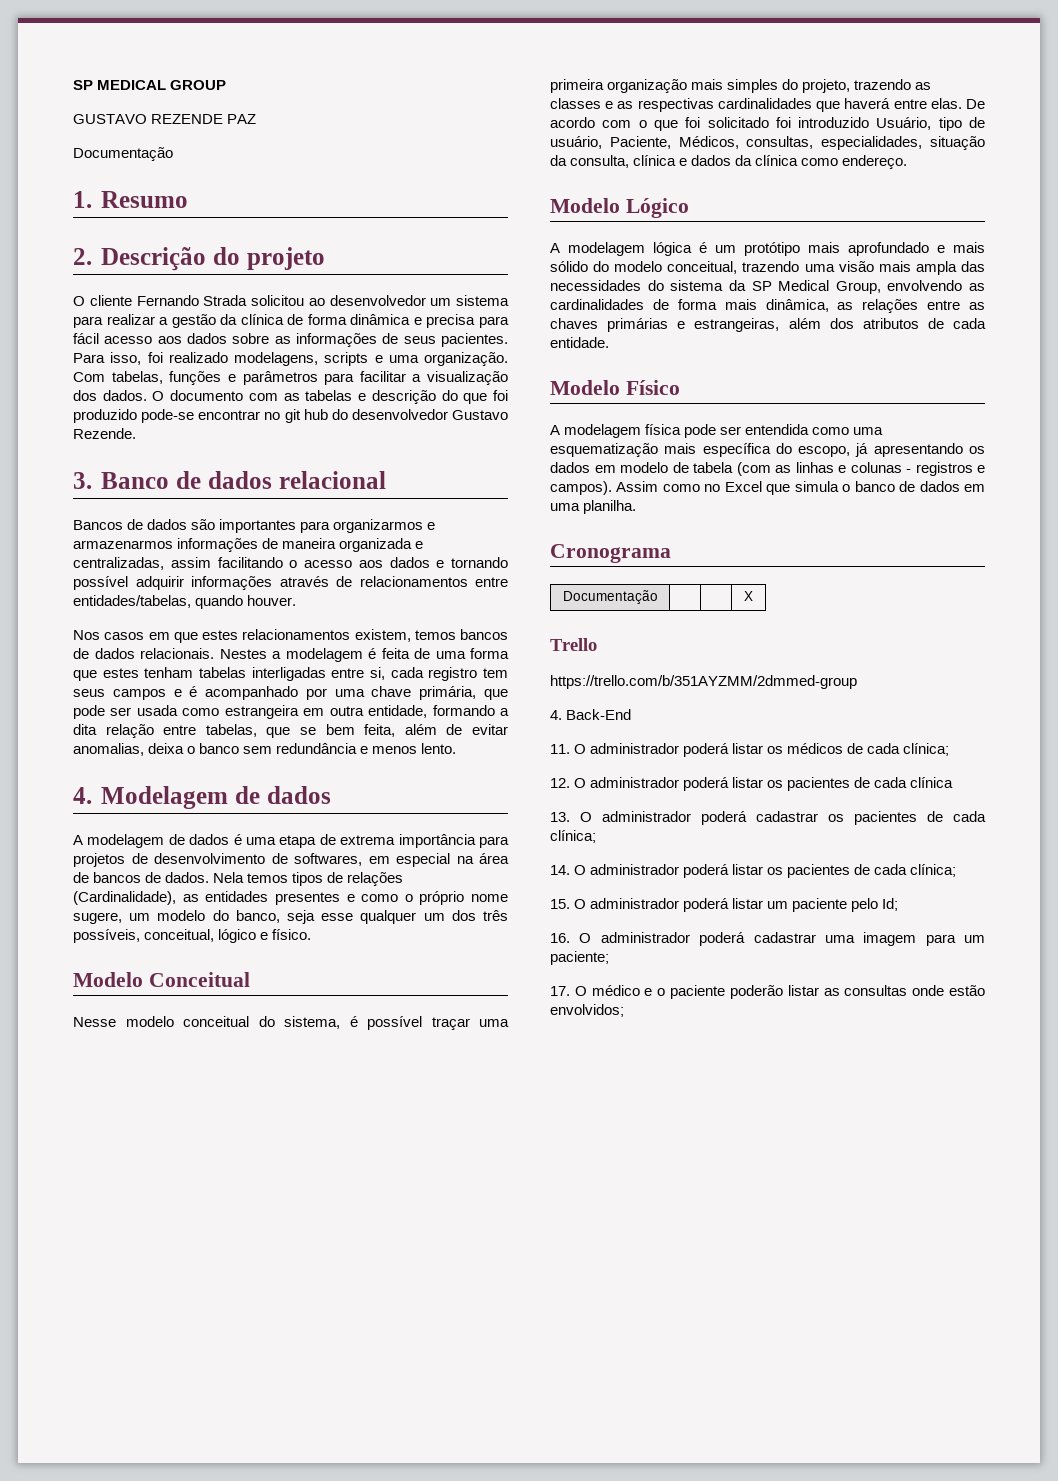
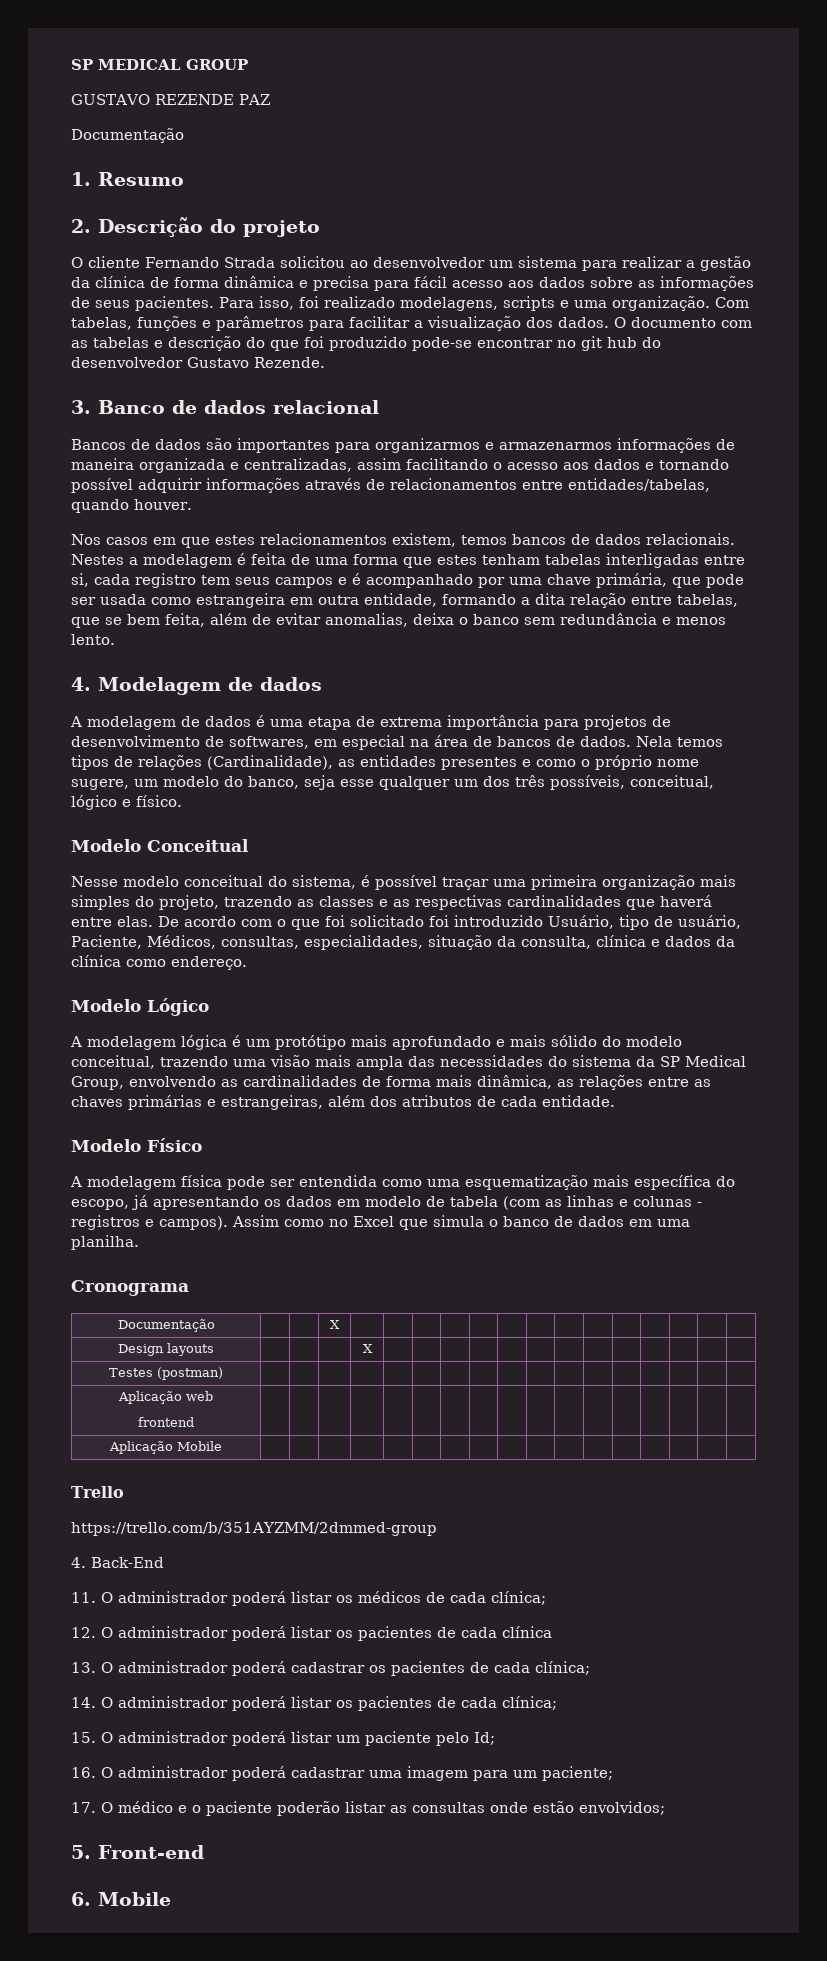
- Documentação | | | X
+ Documentação | | | X | | | | | | | | | | | | | |
+ Design layouts | | | | X | | | | | | | | | | | | |
+ Testes (postman) | | | | | | | | | | | | | | | | |
+ Aplicação web
+ frontend | | | | | | | | | | | | | | | | |
+ Aplicação Mobile | | | | | | | | | | | | | | | | |
+ 5. Front-end
+ 6. Mobile

